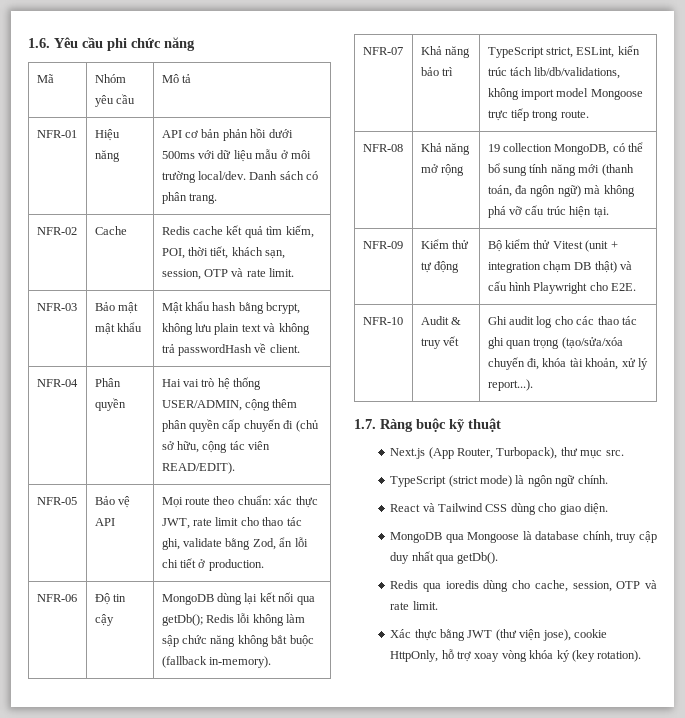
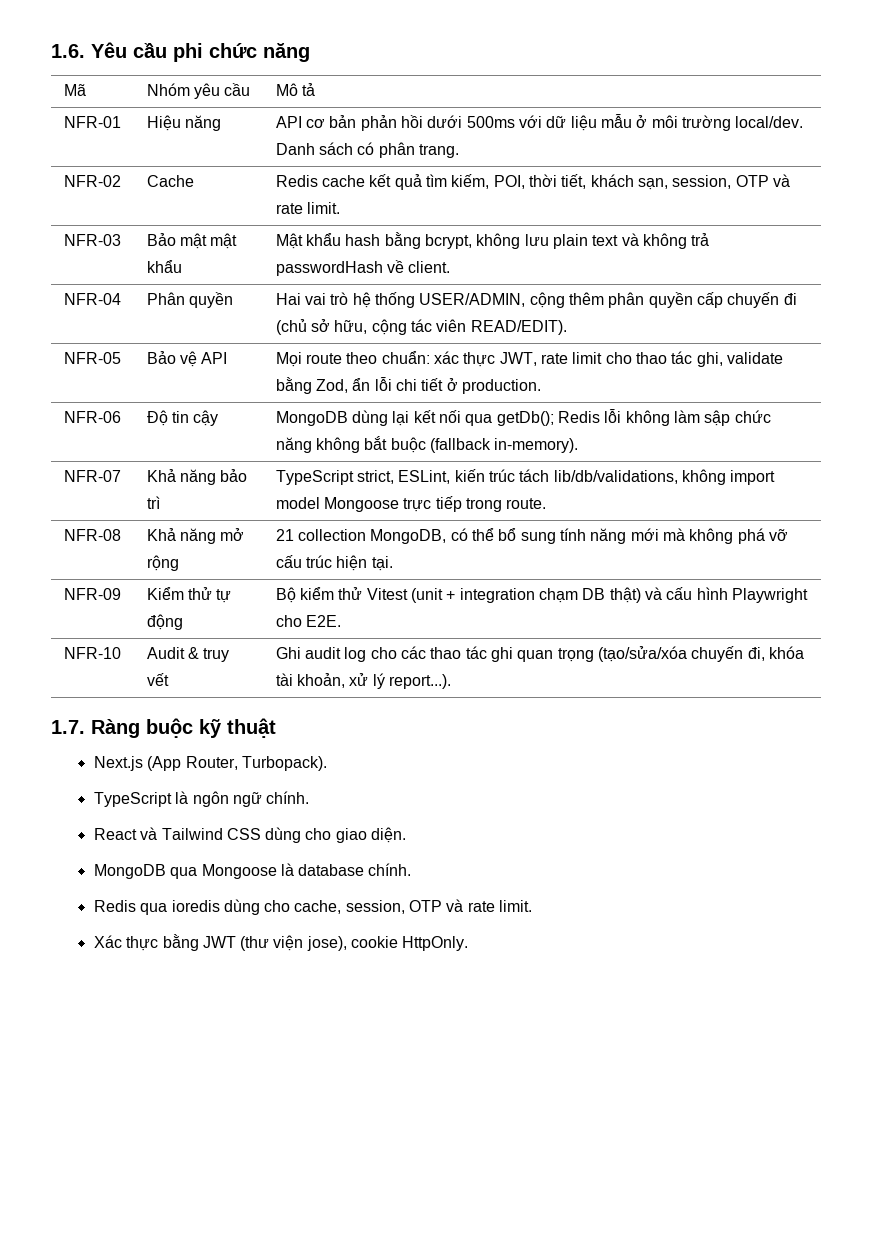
- NFR-08 | Khả năng mở rộng | 19 collection MongoDB, có thể bổ sung tính năng mới (thanh toán, đa ngôn ngữ) mà không phá vỡ cấu trúc hiện tại.
+ NFR-08 | Khả năng mở rộng | 21 collection MongoDB, có thể bổ sung tính năng mới mà không phá vỡ cấu trúc hiện tại.
- Next.js (App Router, Turbopack), thư mục src.
- TypeScript (strict mode) là ngôn ngữ chính.
+ Next.js (App Router, Turbopack).
+ TypeScript là ngôn ngữ chính.
- MongoDB qua Mongoose là database chính, truy cập duy nhất qua getDb().
+ MongoDB qua Mongoose là database chính.
- Xác thực bằng JWT (thư viện jose), cookie HttpOnly, hỗ trợ xoay vòng khóa ký (key rotation).
+ Xác thực bằng JWT (thư viện jose), cookie HttpOnly.

